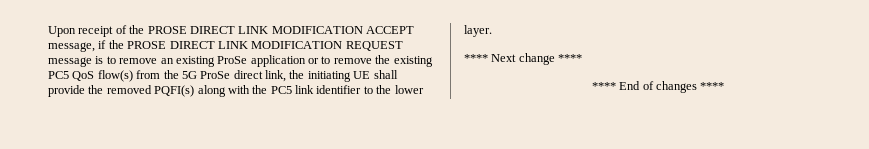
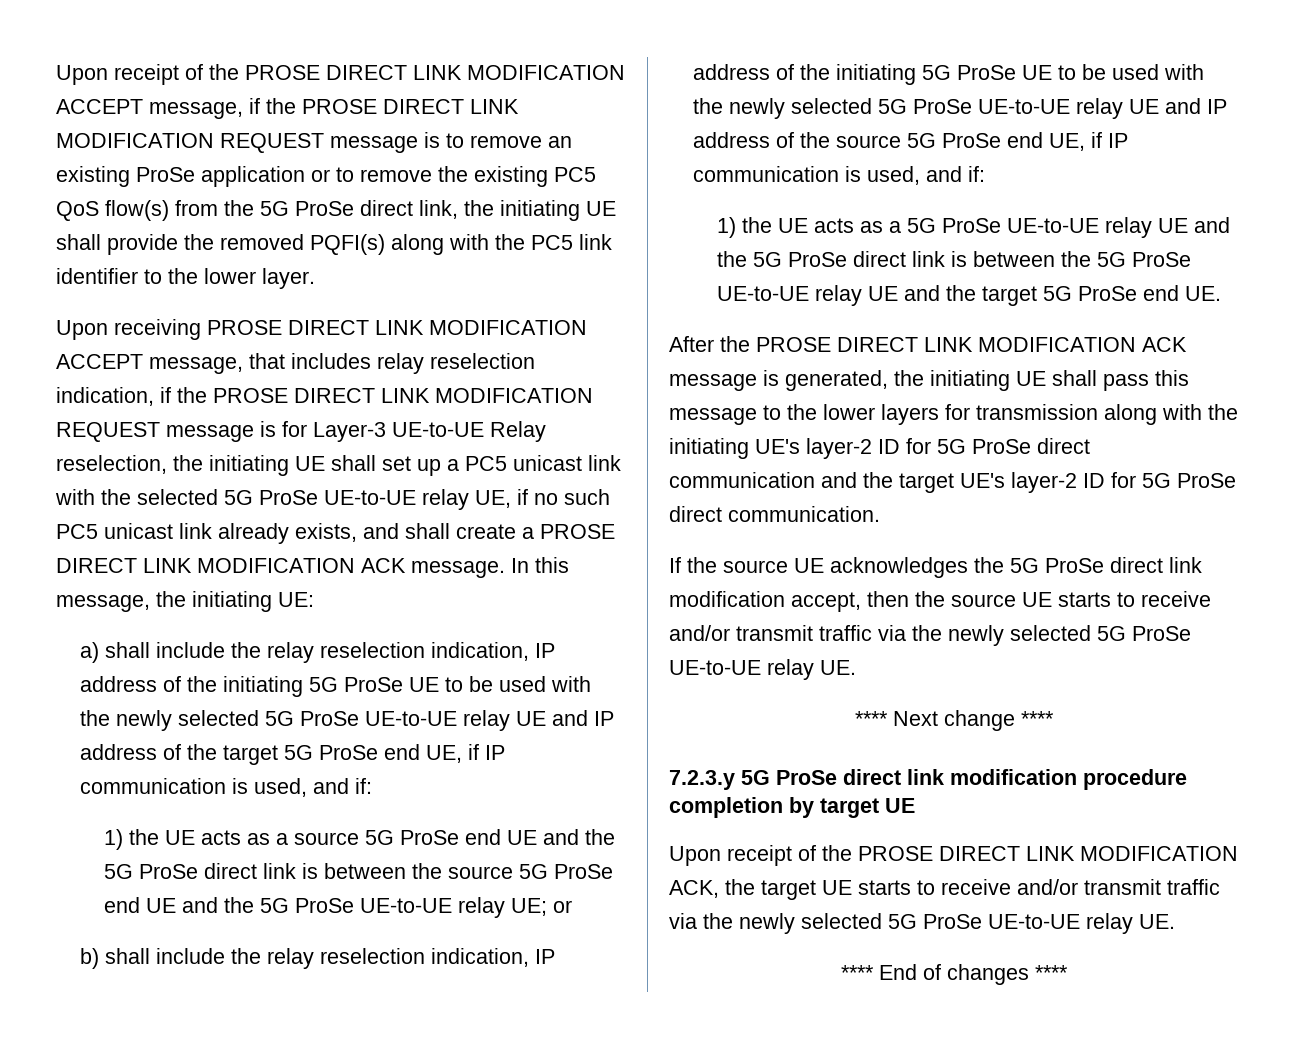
+ Upon receiving PROSE DIRECT LINK MODIFICATION ACCEPT message, that includes relay reselection indication, if the PROSE DIRECT LINK MODIFICATION REQUEST message is for Layer-3 UE-to-UE Relay reselection, the initiating UE shall set up a PC5 unicast link with the selected 5G ProSe UE-to-UE relay UE, if no such PC5 unicast link already exists, and shall create a PROSE DIRECT LINK MODIFICATION ACK message. In this message, the initiating UE:
+ a) shall include the relay reselection indication, IP address of the initiating 5G ProSe UE to be used with the newly selected 5G ProSe UE-to-UE relay UE and IP address of the target 5G ProSe end UE, if IP communication is used, and if:
+ 1) the UE acts as a source 5G ProSe end UE and the 5G ProSe direct link is between the source 5G ProSe end UE and the 5G ProSe UE-to-UE relay UE; or
+ b) shall include the relay reselection indication, IP address of the initiating 5G ProSe UE to be used with the newly selected 5G ProSe UE-to-UE relay UE and IP address of the source 5G ProSe end UE, if IP communication is used, and if:
+ 1) the UE acts as a 5G ProSe UE-to-UE relay UE and the 5G ProSe direct link is between the 5G ProSe UE-to-UE relay UE and the target 5G ProSe end UE.
+ After the PROSE DIRECT LINK MODIFICATION ACK message is generated, the initiating UE shall pass this message to the lower layers for transmission along with the initiating UE's layer-2 ID for 5G ProSe direct communication and the target UE's layer-2 ID for 5G ProSe direct communication.
+ If the source UE acknowledges the 5G ProSe direct link modification accept, then the source UE starts to receive and/or transmit traffic via the newly selected 5G ProSe UE-to-UE relay UE.
  **** Next change ****
+ 7.2.3.y 5G ProSe direct link modification procedure completion by target UE
+ Upon receipt of the PROSE DIRECT LINK MODIFICATION ACK, the target UE starts to receive and/or transmit traffic via the newly selected 5G ProSe UE-to-UE relay UE.

